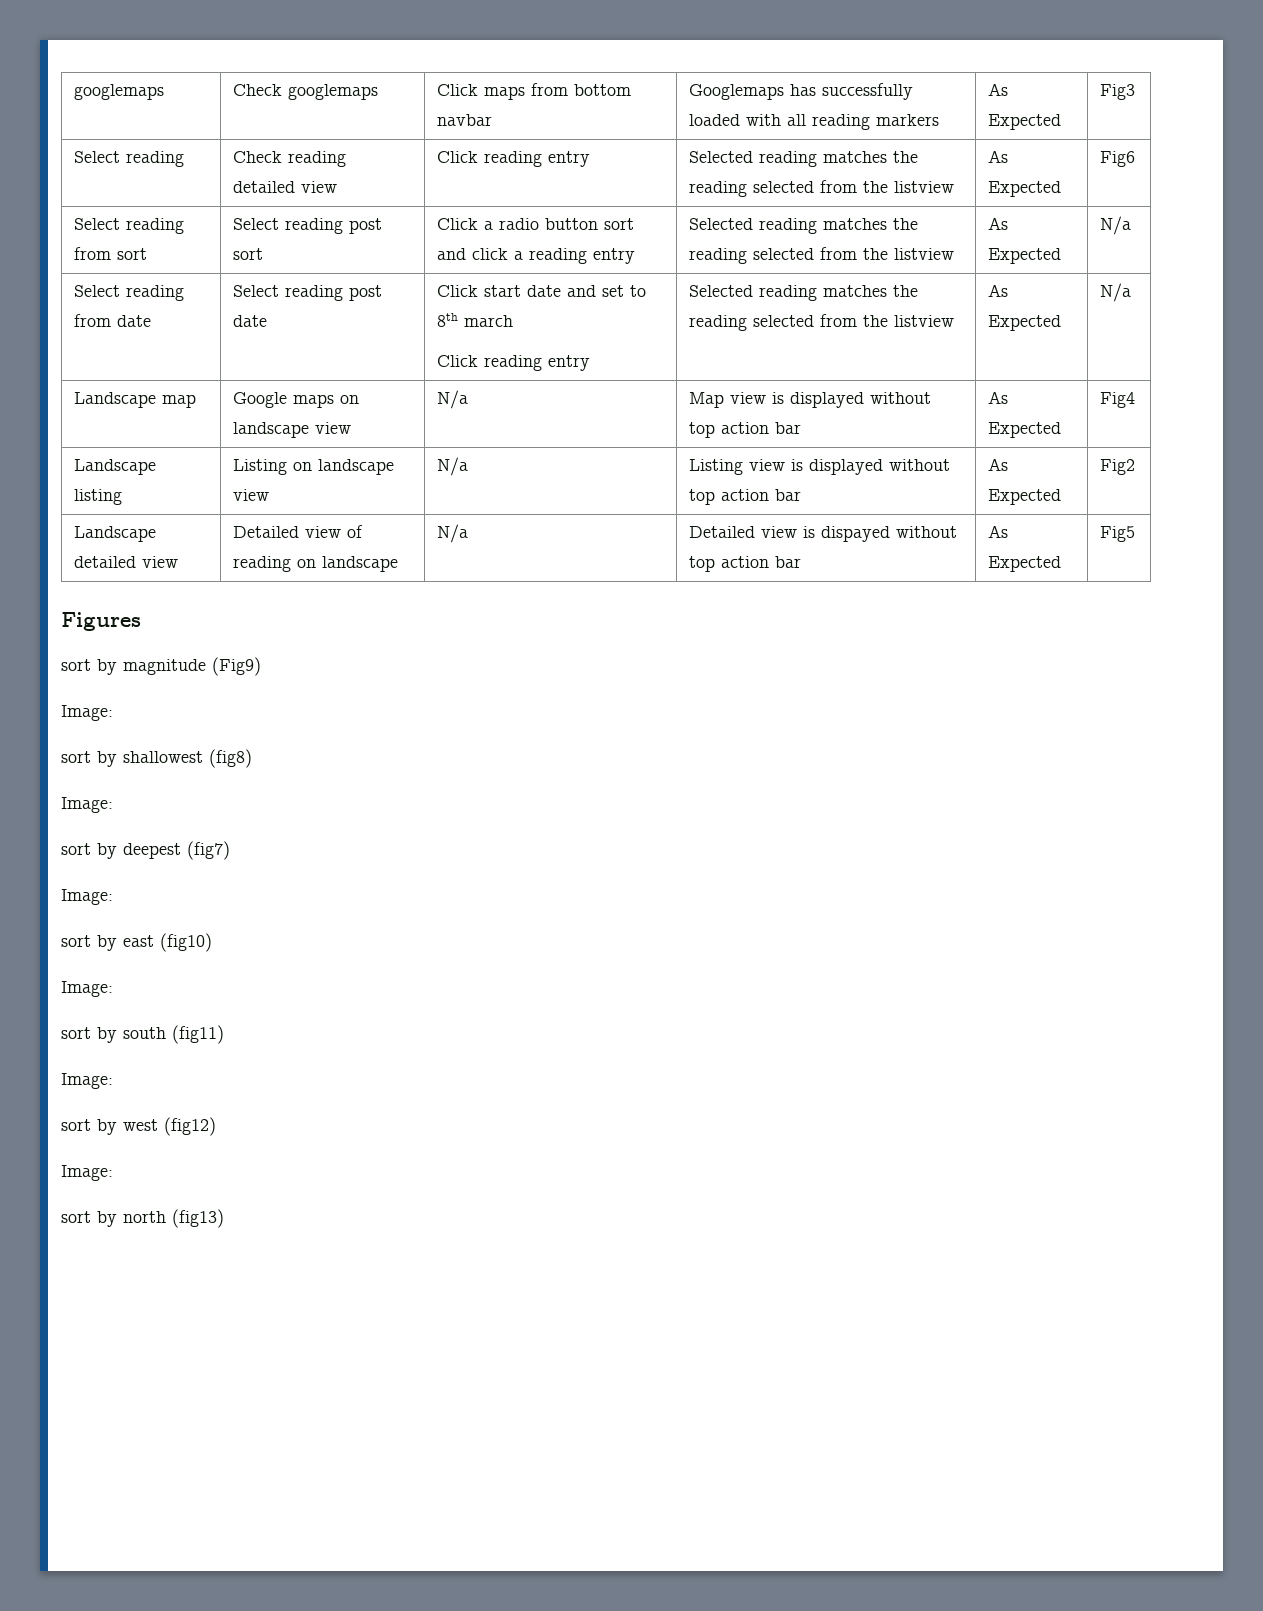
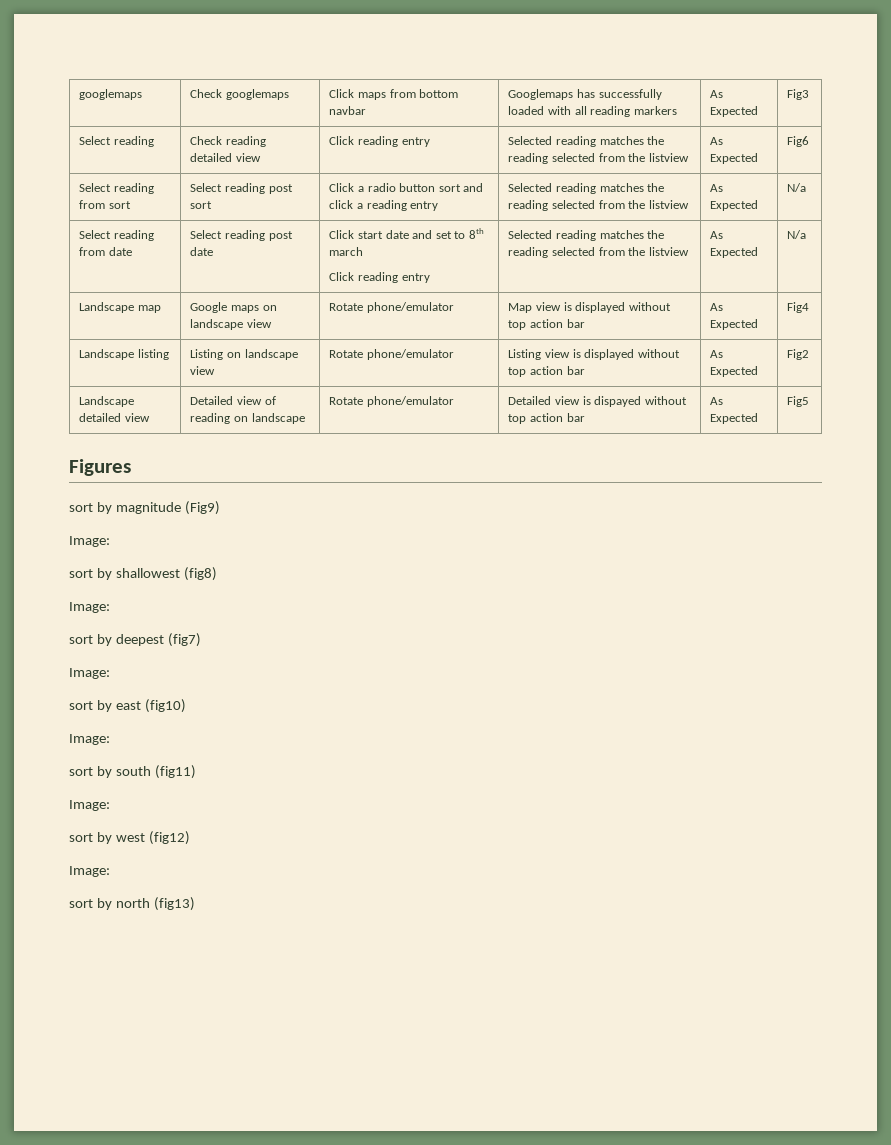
- Landscape map | Google maps on landscape view | N/a | Map view is displayed without top action bar | As Expected | Fig4
+ Landscape map | Google maps on landscape view | Rotate phone/emulator | Map view is displayed without top action bar | As Expected | Fig4
- Landscape listing | Listing on landscape view | N/a | Listing view is displayed without top action bar | As Expected | Fig2
+ Landscape listing | Listing on landscape view | Rotate phone/emulator | Listing view is displayed without top action bar | As Expected | Fig2
- Landscape detailed view | Detailed view of reading on landscape | N/a | Detailed view is dispayed without top action bar | As Expected | Fig5
+ Landscape detailed view | Detailed view of reading on landscape | Rotate phone/emulator | Detailed view is dispayed without top action bar | As Expected | Fig5

